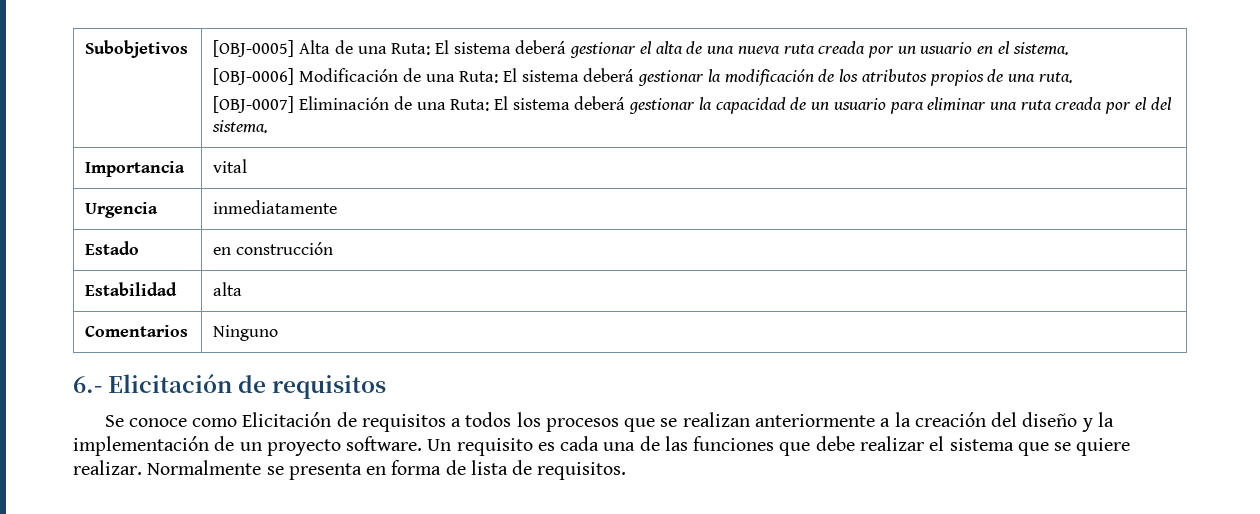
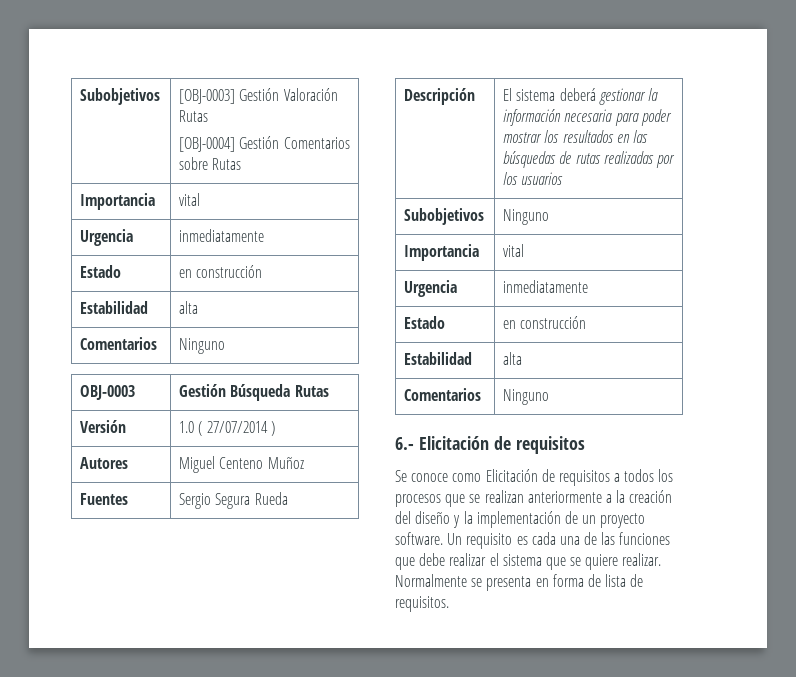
- Subobjetivos | [OBJ-0005] Alta de una Ruta: El sistema deberá gestionar el alta de una nueva ruta creada por un usuario en el sistema.
- [OBJ-0006] Modificación de una Ruta: El sistema deberá gestionar la modificación de los atributos propios de una ruta.
- [OBJ-0007] Eliminación de una Ruta: El sistema deberá gestionar la capacidad de un usuario para eliminar una ruta creada por el del sistema.
+ Subobjetivos | [OBJ-0003] Gestión Valoración Rutas
+ [OBJ-0004] Gestión Comentarios sobre Rutas
+ Importancia | vital
+ Urgencia | inmediatamente
+ Estado | en construcción
+ Estabilidad | alta
+ Comentarios | Ninguno
+ OBJ-0003 | Gestión Búsqueda Rutas
+ Versión | 1.0 ( 27/07/2014 )
+ Autores | Miguel Centeno Muñoz
+ Fuentes | Sergio Segura Rueda
+ Descripción | El sistema deberá gestionar la información necesaria para poder mostrar los resultados en las búsquedas de rutas realizadas por los usuarios
+ Subobjetivos | Ninguno

